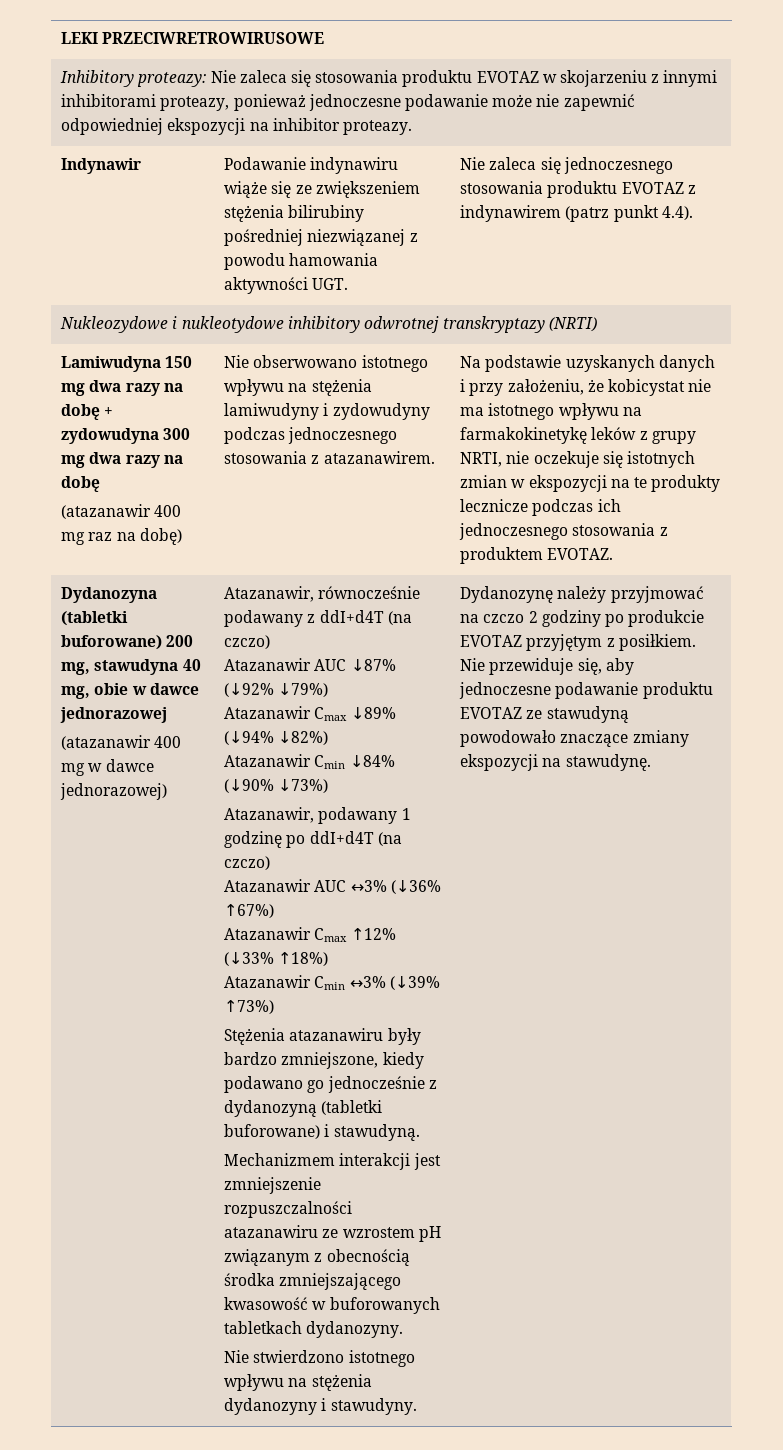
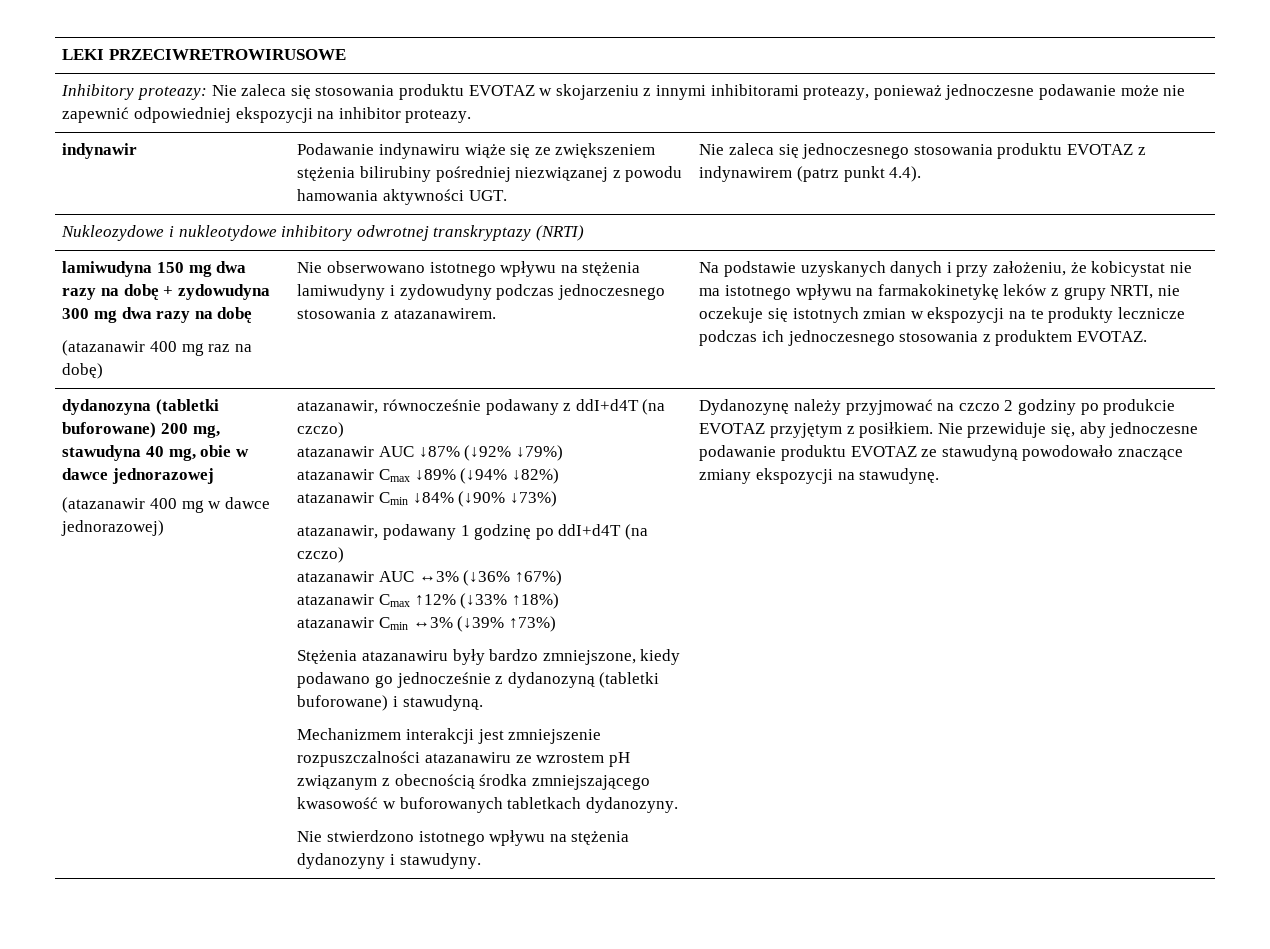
- Indynawir | Podawanie indynawiru wiąże się ze zwiększeniem stężenia bilirubiny pośredniej niezwiązanej z powodu hamowania aktywności UGT. | Nie zaleca się jednoczesnego stosowania produktu EVOTAZ z indynawirem (patrz punkt 4.4).
+ indynawir | Podawanie indynawiru wiąże się ze zwiększeniem stężenia bilirubiny pośredniej niezwiązanej z powodu hamowania aktywności UGT. | Nie zaleca się jednoczesnego stosowania produktu EVOTAZ z indynawirem (patrz punkt 4.4).
- Lamiwudyna 150 mg dwa razy na dobę + zydowudyna 300 mg dwa razy na dobę
+ lamiwudyna 150 mg dwa razy na dobę + zydowudyna 300 mg dwa razy na dobę
- Dydanozyna (tabletki buforowane) 200 mg, stawudyna 40 mg, obie w dawce jednorazowej
+ dydanozyna (tabletki buforowane) 200 mg, stawudyna 40 mg, obie w dawce jednorazowej
- Atazanawir, równocześnie podawany z ddI+d4T (na czczo)
+ atazanawir, równocześnie podawany z ddI+d4T (na czczo)
- Atazanawir AUC ↓87% (↓92% ↓79%)
+ atazanawir AUC ↓87% (↓92% ↓79%)
- Atazanawir Cmax ↓89% (↓94% ↓82%)
+ atazanawir Cmax ↓89% (↓94% ↓82%)
- Atazanawir Cmin ↓84% (↓90% ↓73%)
+ atazanawir Cmin ↓84% (↓90% ↓73%)
- Atazanawir, podawany 1 godzinę po ddI+d4T (na czczo)
+ atazanawir, podawany 1 godzinę po ddI+d4T (na czczo)
- Atazanawir AUC ↔3% (↓36% ↑67%)
+ atazanawir AUC ↔3% (↓36% ↑67%)
- Atazanawir Cmax ↑12% (↓33% ↑18%)
+ atazanawir Cmax ↑12% (↓33% ↑18%)
- Atazanawir Cmin ↔3% (↓39% ↑73%)
+ atazanawir Cmin ↔3% (↓39% ↑73%)

